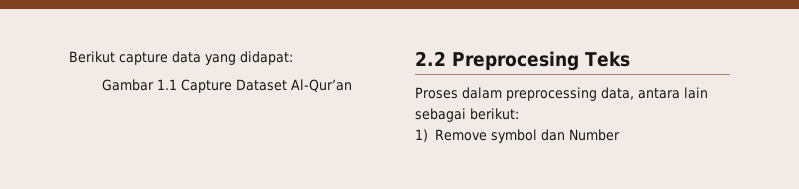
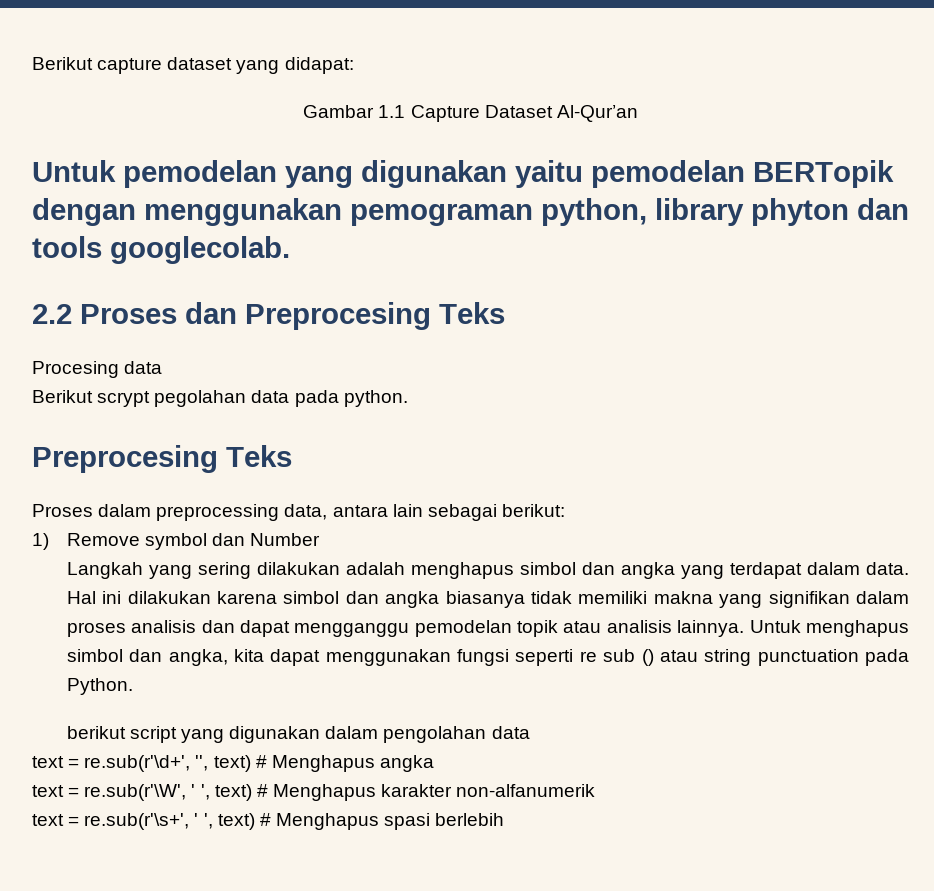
- Berikut capture data yang didapat:
+ Berikut capture dataset yang didapat:
- 2.2 Preprocesing Teks
+ Untuk pemodelan yang digunakan yaitu pemodelan BERTopik dengan menggunakan pemograman python, library phyton dan tools googlecolab.
+ 2.2 Proses dan Preprocesing Teks
+ Procesing data
+ Berikut scrypt pegolahan data pada python.
+ Preprocesing Teks
+ Langkah yang sering dilakukan adalah menghapus simbol dan angka yang terdapat dalam data. Hal ini dilakukan karena simbol dan angka biasanya tidak memiliki makna yang signifikan dalam proses analisis dan dapat mengganggu pemodelan topik atau analisis lainnya. Untuk menghapus simbol dan angka, kita dapat menggunakan fungsi seperti re sub () atau string punctuation pada Python.
+ berikut script yang digunakan dalam pengolahan data
+ text = re.sub(r'\d+', '', text) # Menghapus angka
+ text = re.sub(r'\W', ' ', text) # Menghapus karakter non-alfanumerik
+ text = re.sub(r'\s+', ' ', text) # Menghapus spasi berlebih

